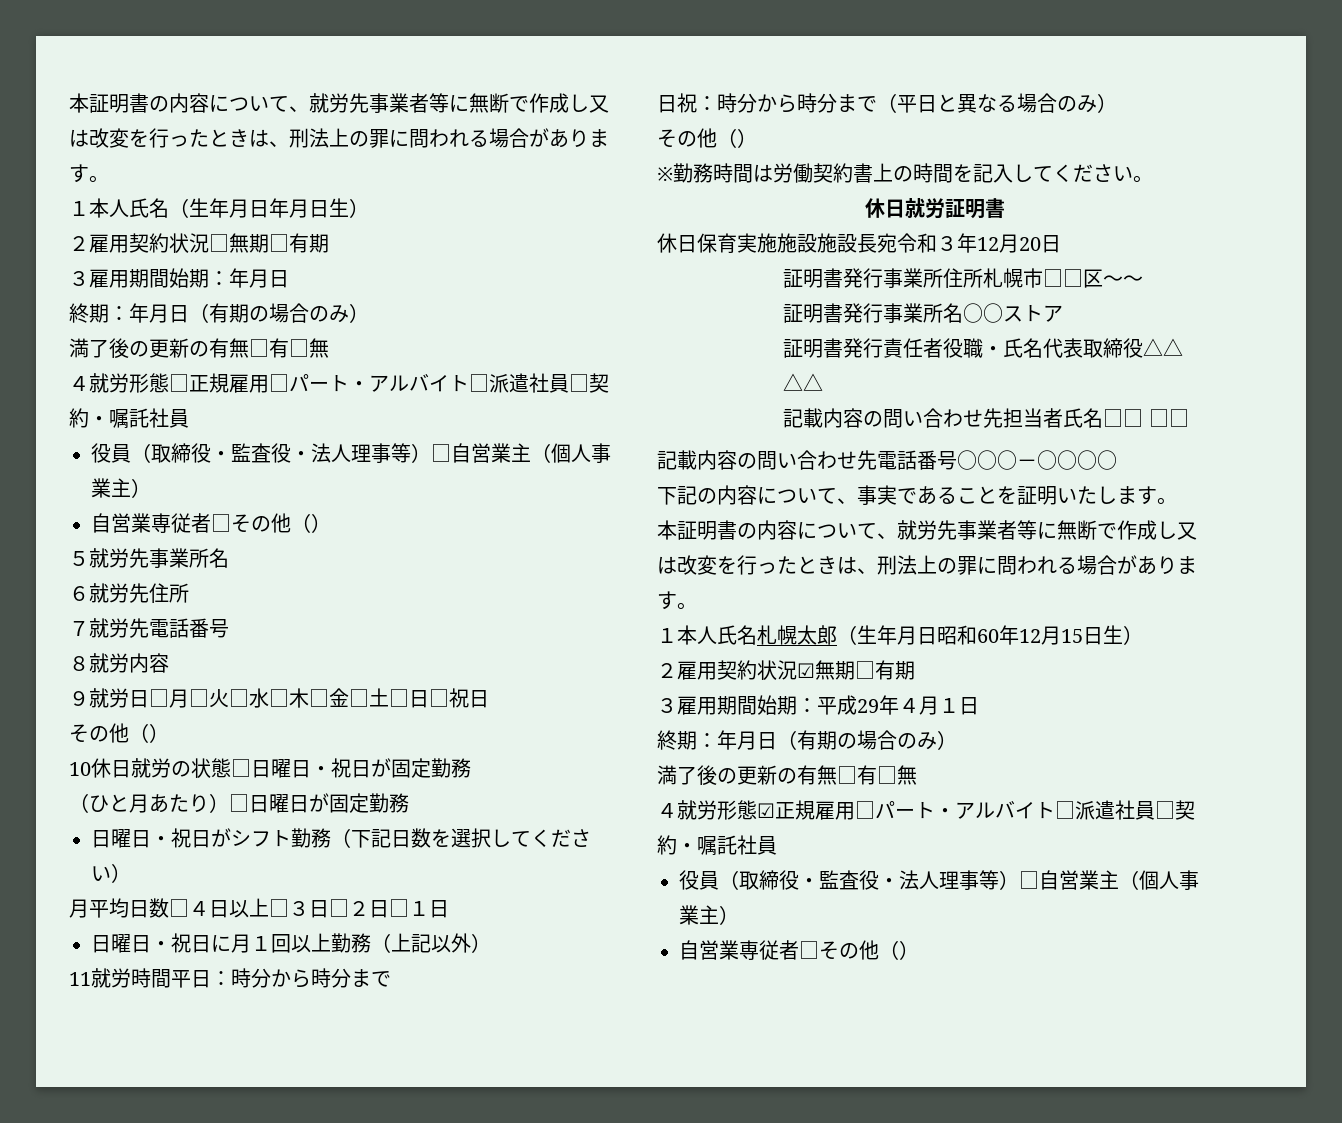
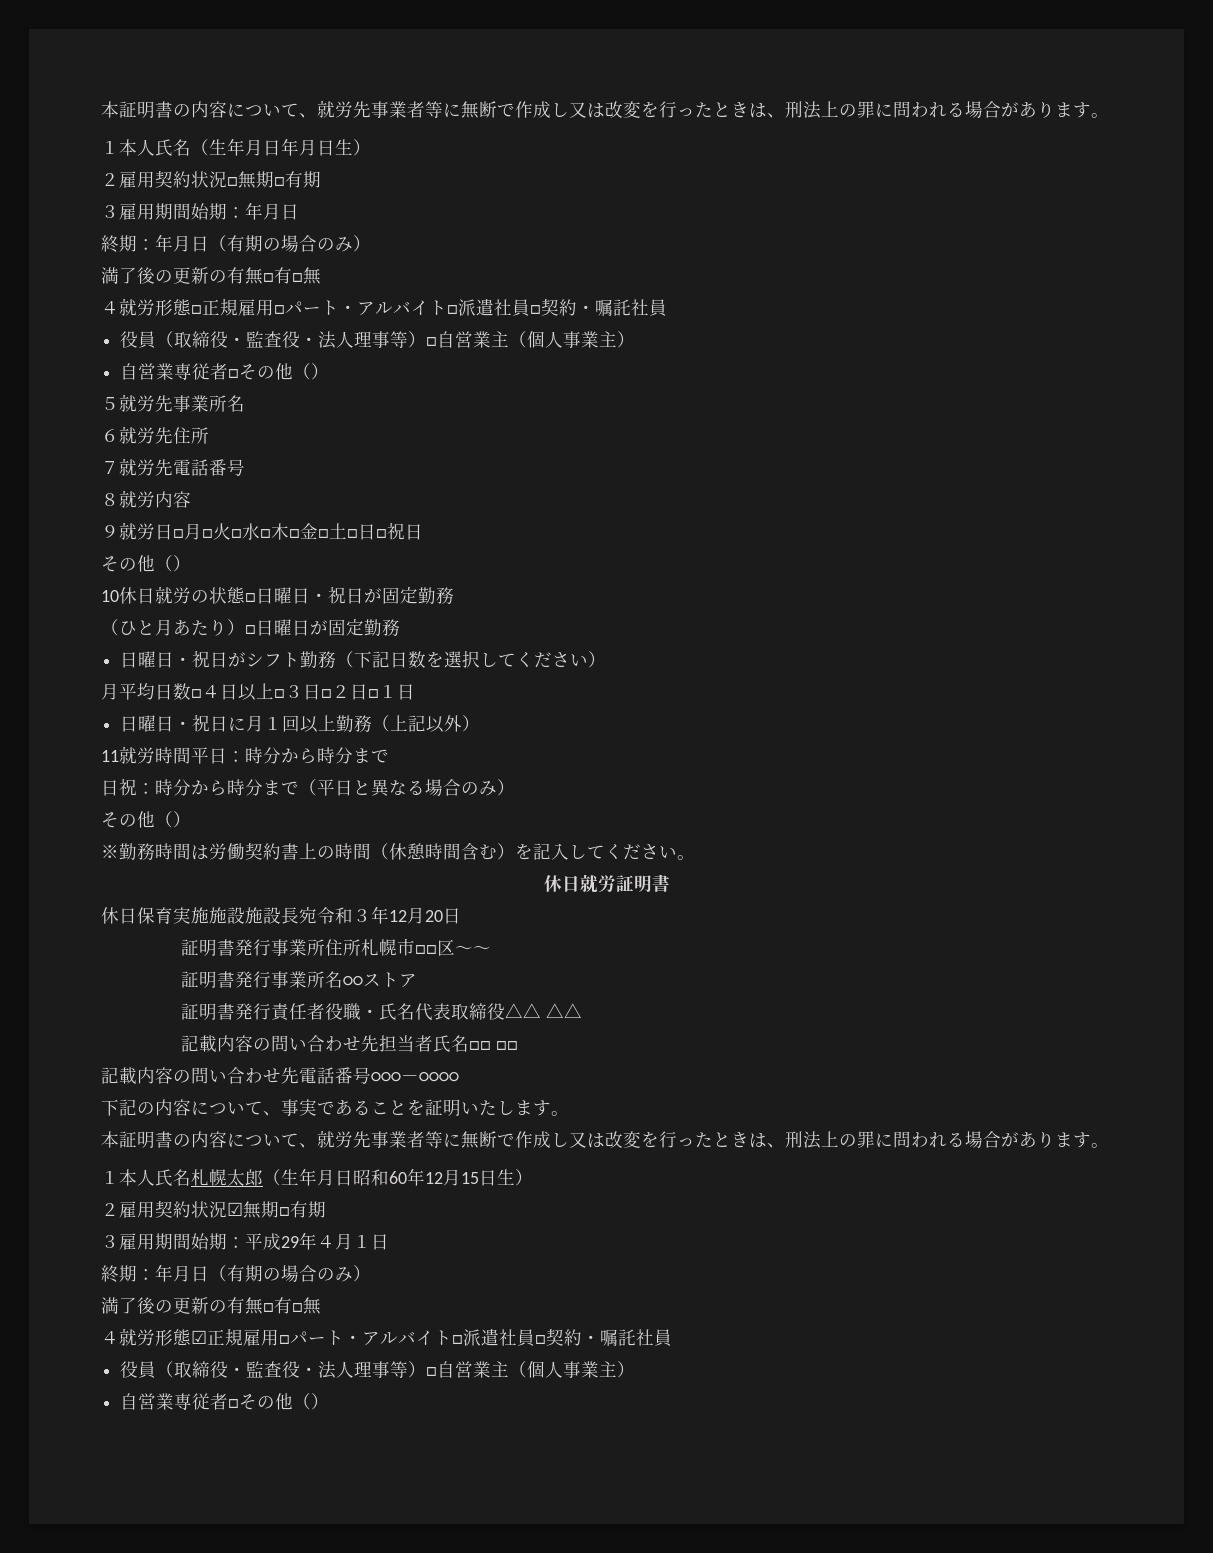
- ※勤務時間は労働契約書上の時間を記入してください。
+ ※勤務時間は労働契約書上の時間（休憩時間含む）を記入してください。

